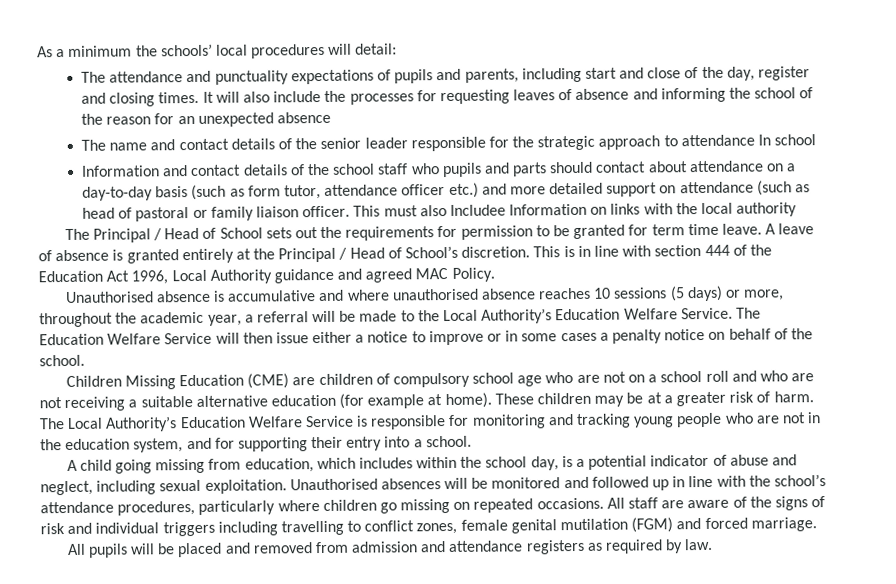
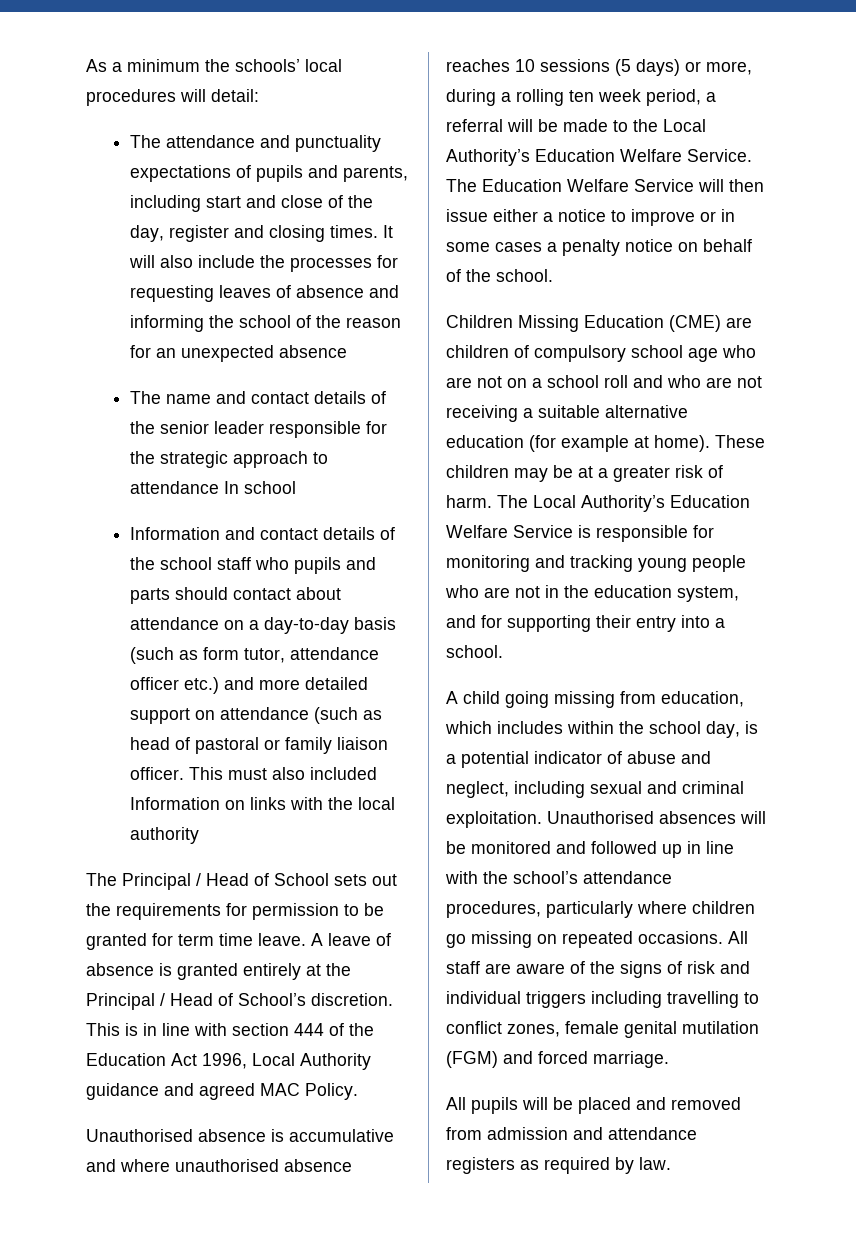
- This must also Includee Information on links with the local authority
+ This must also included Information on links with the local authority
- Unauthorised absence is accumulative and where unauthorised absence reaches 10 sessions (5 days) or more, throughout the academic year, a referral will be made to the Local Authority’s Education Welfare Service.
+ Unauthorised absence is accumulative and where unauthorised absence reaches 10 sessions (5 days) or more, during a rolling ten week period, a referral will be made to the Local Authority’s Education Welfare Service.
- A child going missing from education, which includes within the school day, is a potential indicator of abuse and neglect, including sexual exploitation.
+ A child going missing from education, which includes within the school day, is a potential indicator of abuse and neglect, including sexual and criminal exploitation.

